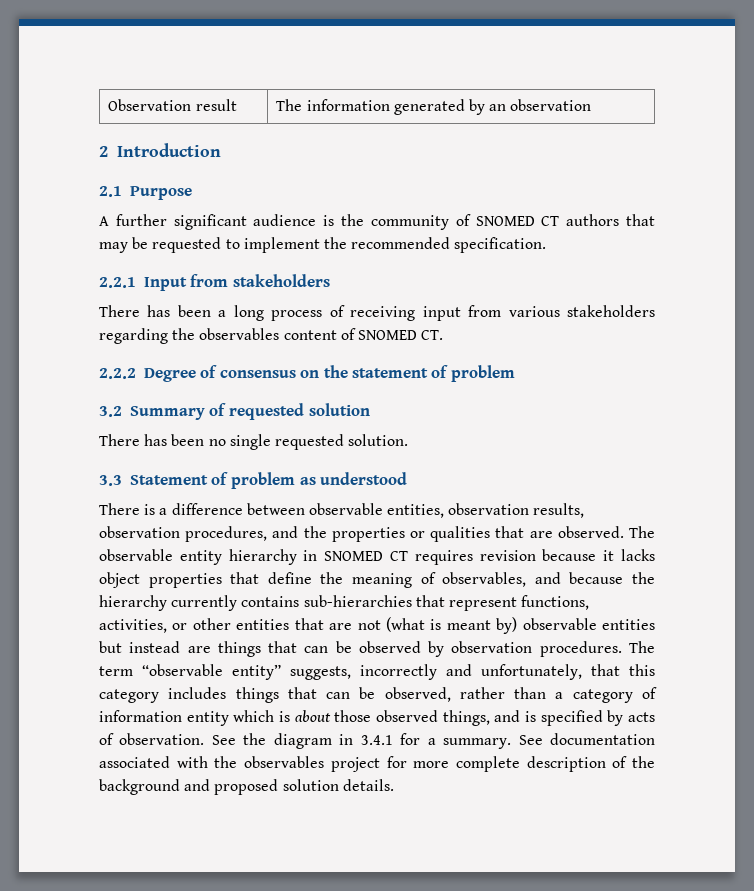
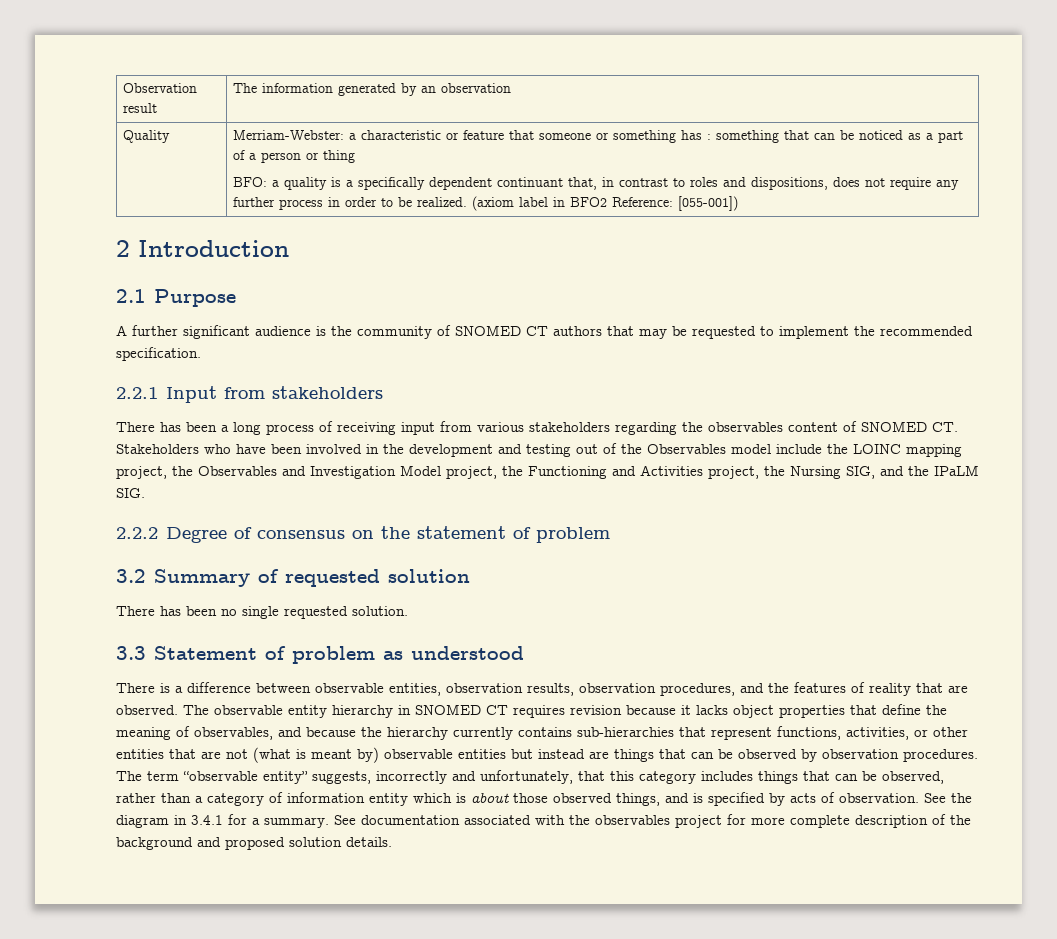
+ Quality | Merriam-Webster: a characteristic or feature that someone or something has : something that can be noticed as a part of a person or thing
+ BFO: a quality is a specifically dependent continuant that, in contrast to roles and dispositions, does not require any further process in order to be realized. (axiom label in BFO2 Reference: [055-001])
- There has been a long process of receiving input from various stakeholders regarding the observables content of SNOMED CT.
+ There has been a long process of receiving input from various stakeholders regarding the observables content of SNOMED CT. Stakeholders who have been involved in the development and testing out of the Observables model include the LOINC mapping project, the Observables and Investigation Model project, the Functioning and Activities project, the Nursing SIG, and the IPaLM SIG.
- There is a difference between observable entities, observation results, observation procedures, and the properties or qualities that are observed.
+ There is a difference between observable entities, observation results, observation procedures, and the features of reality that are observed.

